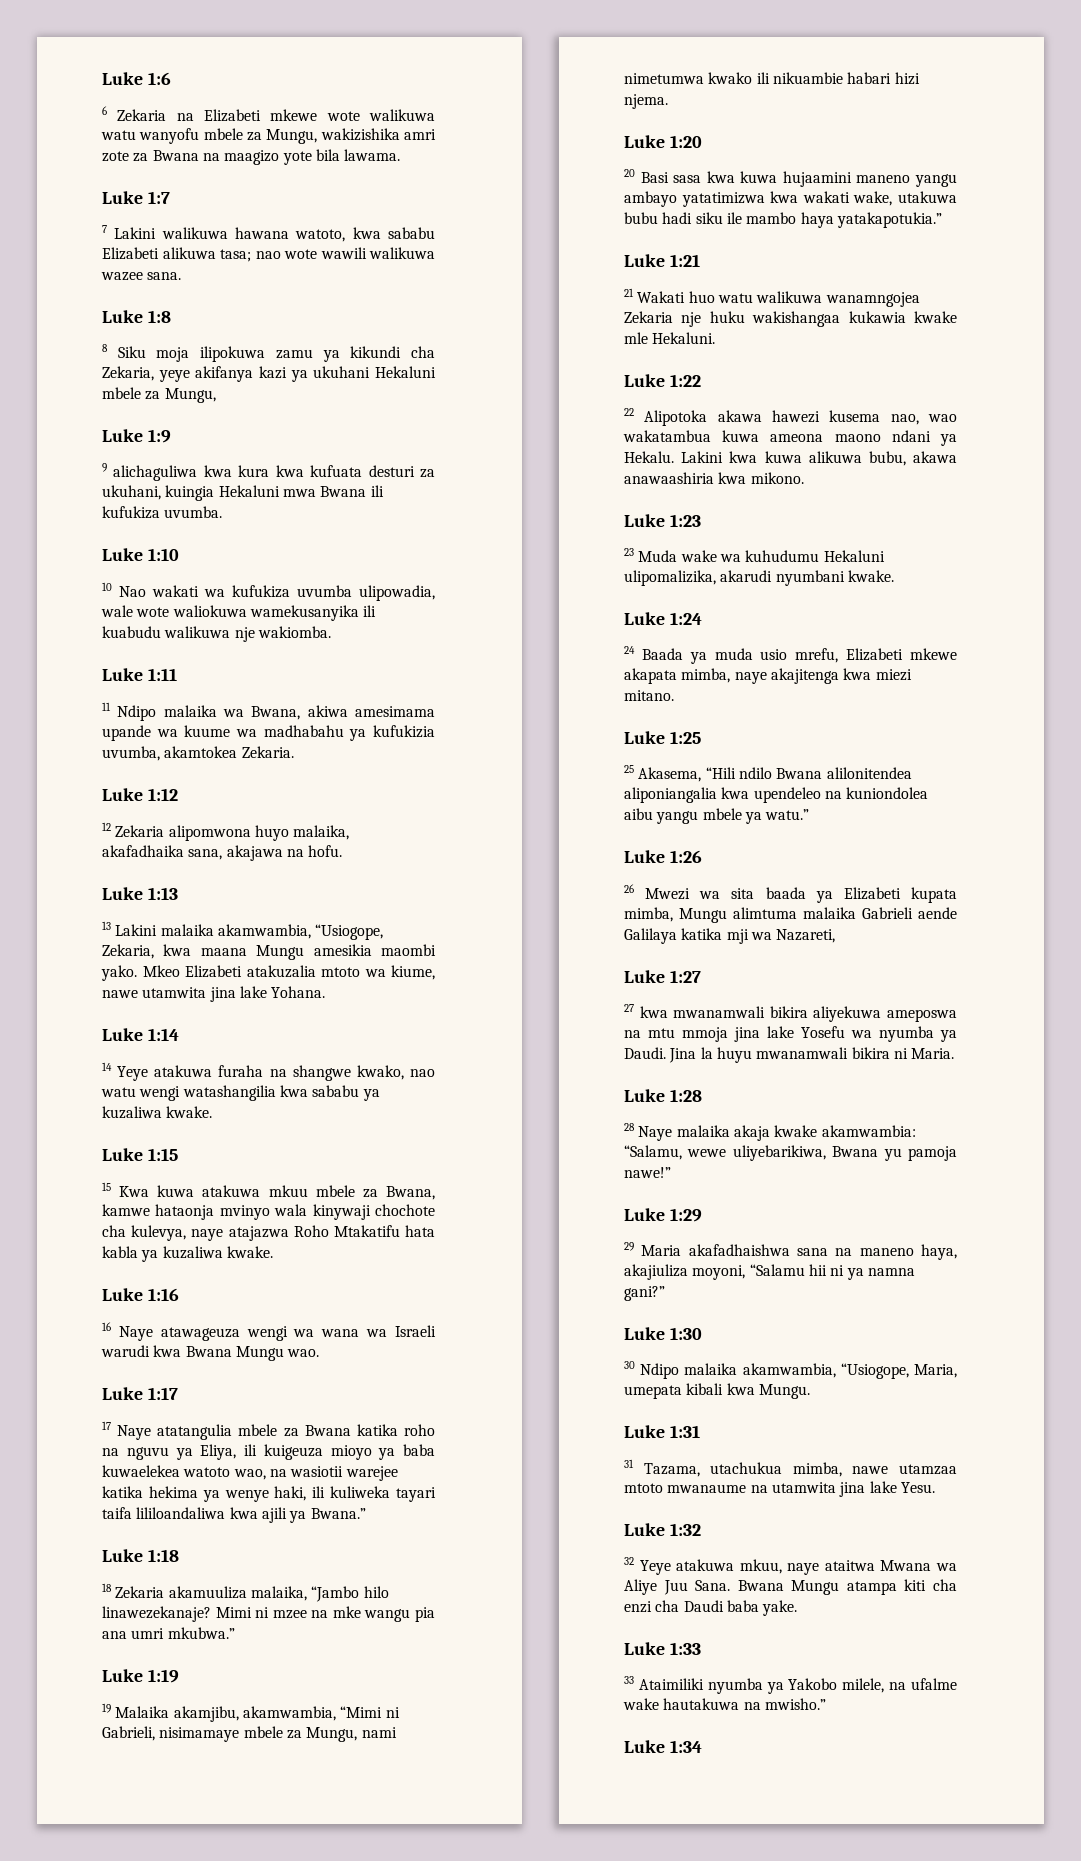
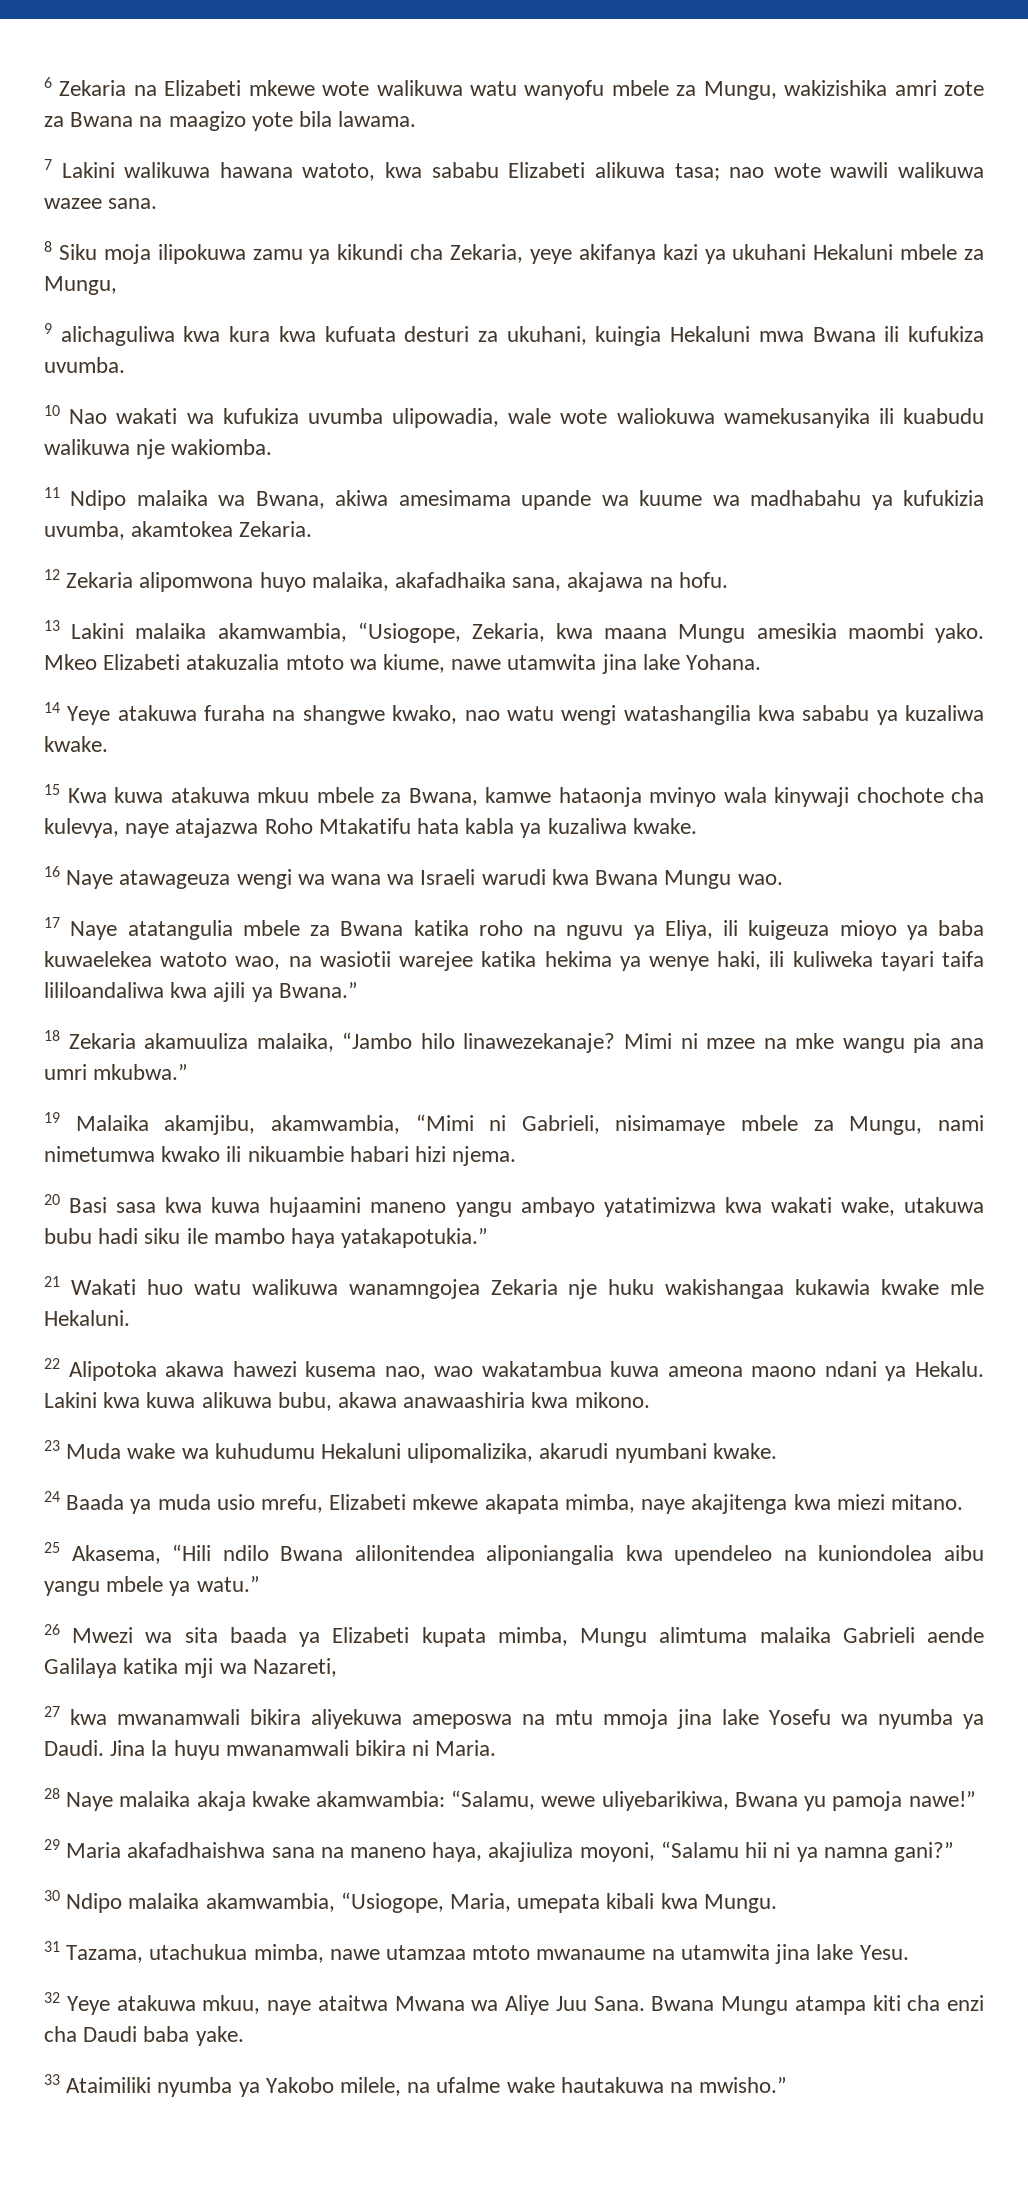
- Luke 1:6
- Luke 1:7
- Luke 1:8
- Luke 1:9
- Luke 1:10
- Luke 1:11
- Luke 1:12
- Luke 1:13
- Luke 1:14
- Luke 1:15
- Luke 1:16
- Luke 1:17
- Luke 1:18
- Luke 1:19
- Luke 1:20
- Luke 1:21
- Luke 1:22
- Luke 1:23
- Luke 1:24
- Luke 1:25
- Luke 1:26
- Luke 1:27
- Luke 1:28
- Luke 1:29
- Luke 1:30
- Luke 1:31
- Luke 1:32
- Luke 1:33
- Luke 1:34

